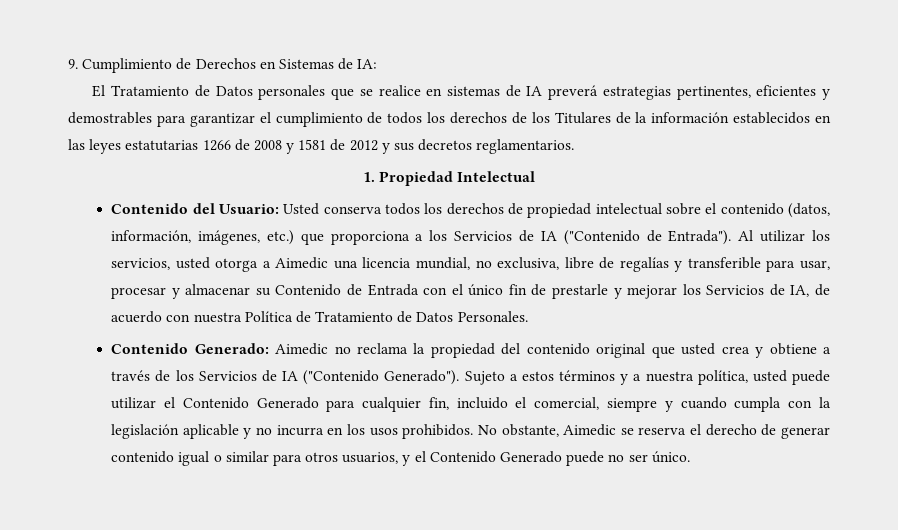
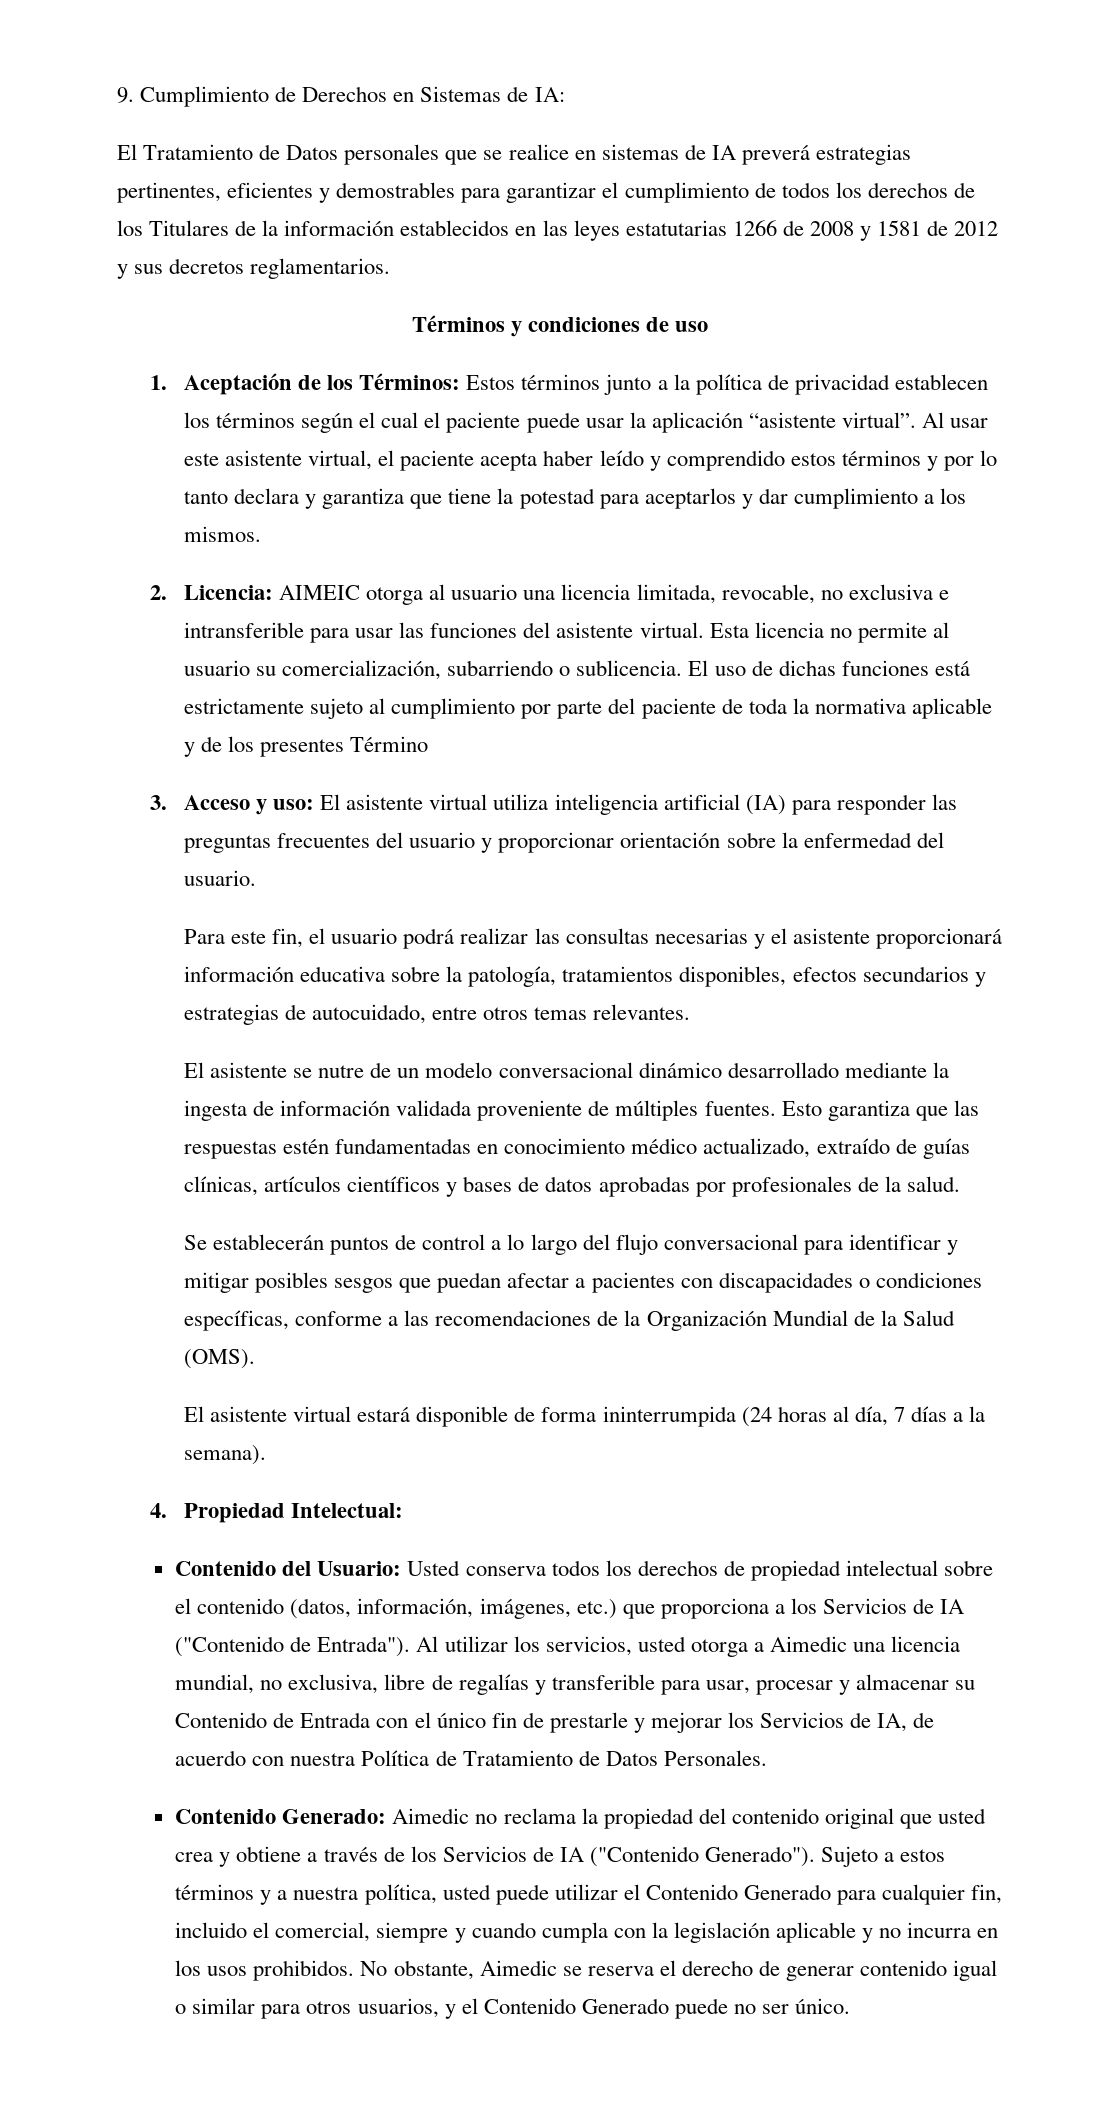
- 1. Propiedad Intelectual
+ Términos y condiciones de uso
+ 1. Aceptación de los Términos: Estos términos junto a la política de privacidad establecen los términos según el cual el paciente puede usar la aplicación “asistente virtual”. Al usar este asistente virtual, el paciente acepta haber leído y comprendido estos términos y por lo tanto declara y garantiza que tiene la potestad para aceptarlos y dar cumplimiento a los mismos.
+ 2. Licencia: AIMEIC otorga al usuario una licencia limitada, revocable, no exclusiva e intransferible para usar las funciones del asistente virtual. Esta licencia no permite al usuario su comercialización, subarriendo o sublicencia. El uso de dichas funciones está estrictamente sujeto al cumplimiento por parte del paciente de toda la normativa aplicable y de los presentes Término
+ 3. Acceso y uso: El asistente virtual utiliza inteligencia artificial (IA) para responder las preguntas frecuentes del usuario y proporcionar orientación sobre la enfermedad del usuario.
+ Para este fin, el usuario podrá realizar las consultas necesarias y el asistente proporcionará información educativa sobre la patología, tratamientos disponibles, efectos secundarios y estrategias de autocuidado, entre otros temas relevantes.
+ El asistente se nutre de un modelo conversacional dinámico desarrollado mediante la ingesta de información validada proveniente de múltiples fuentes. Esto garantiza que las respuestas estén fundamentadas en conocimiento médico actualizado, extraído de guías clínicas, artículos científicos y bases de datos aprobadas por profesionales de la salud.
+ Se establecerán puntos de control a lo largo del flujo conversacional para identificar y mitigar posibles sesgos que puedan afectar a pacientes con discapacidades o condiciones específicas, conforme a las recomendaciones de la Organización Mundial de la Salud (OMS).
+ El asistente virtual estará disponible de forma ininterrumpida (24 horas al día, 7 días a la semana).
+ 4. Propiedad Intelectual:

